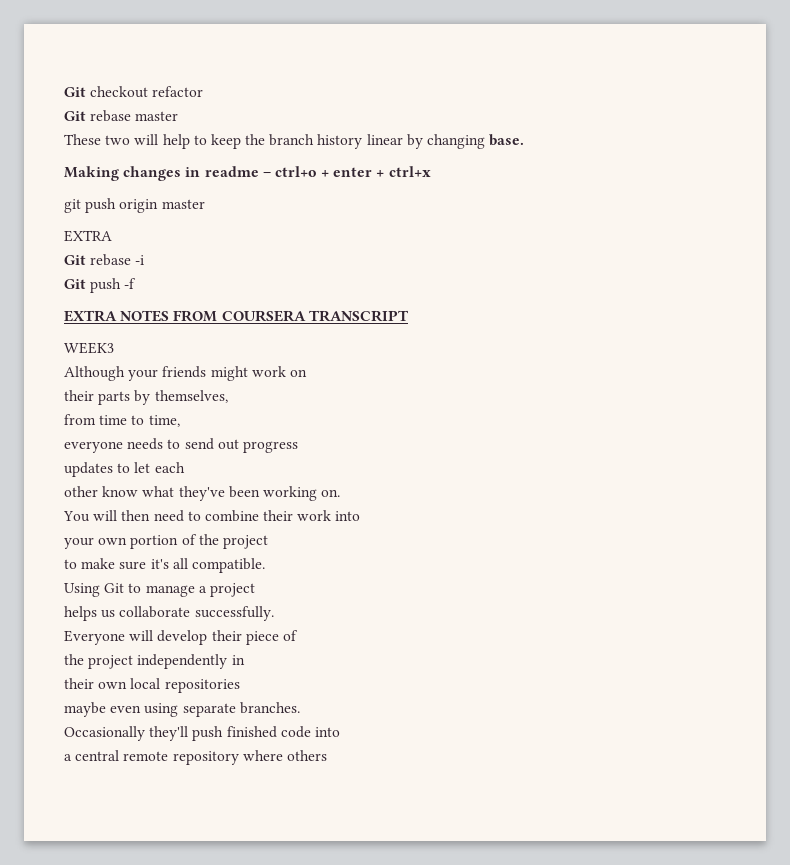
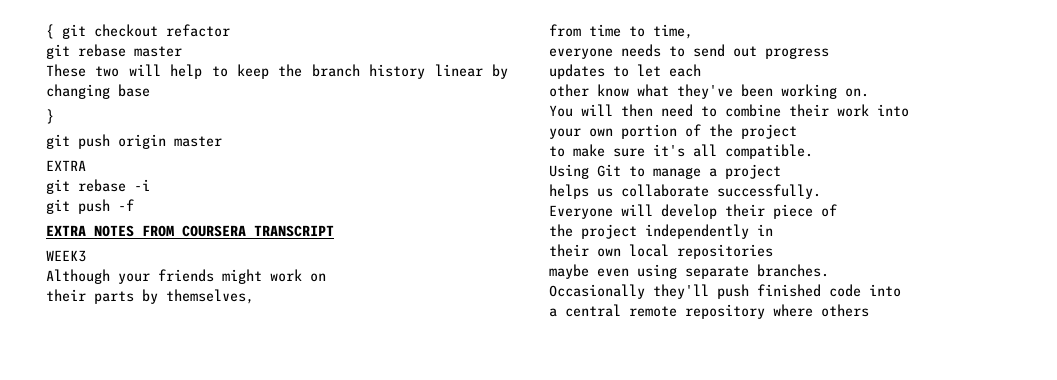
- Git checkout refactor
+ { git checkout refactor
- Git rebase master
+ git rebase master
- These two will help to keep the branch history linear by changing base.
- Making changes in readme – ctrl+o + enter + ctrl+x
+ These two will help to keep the branch history linear by changing base
+ }
- Git rebase -i
+ git rebase -i
- Git push -f
+ git push -f

